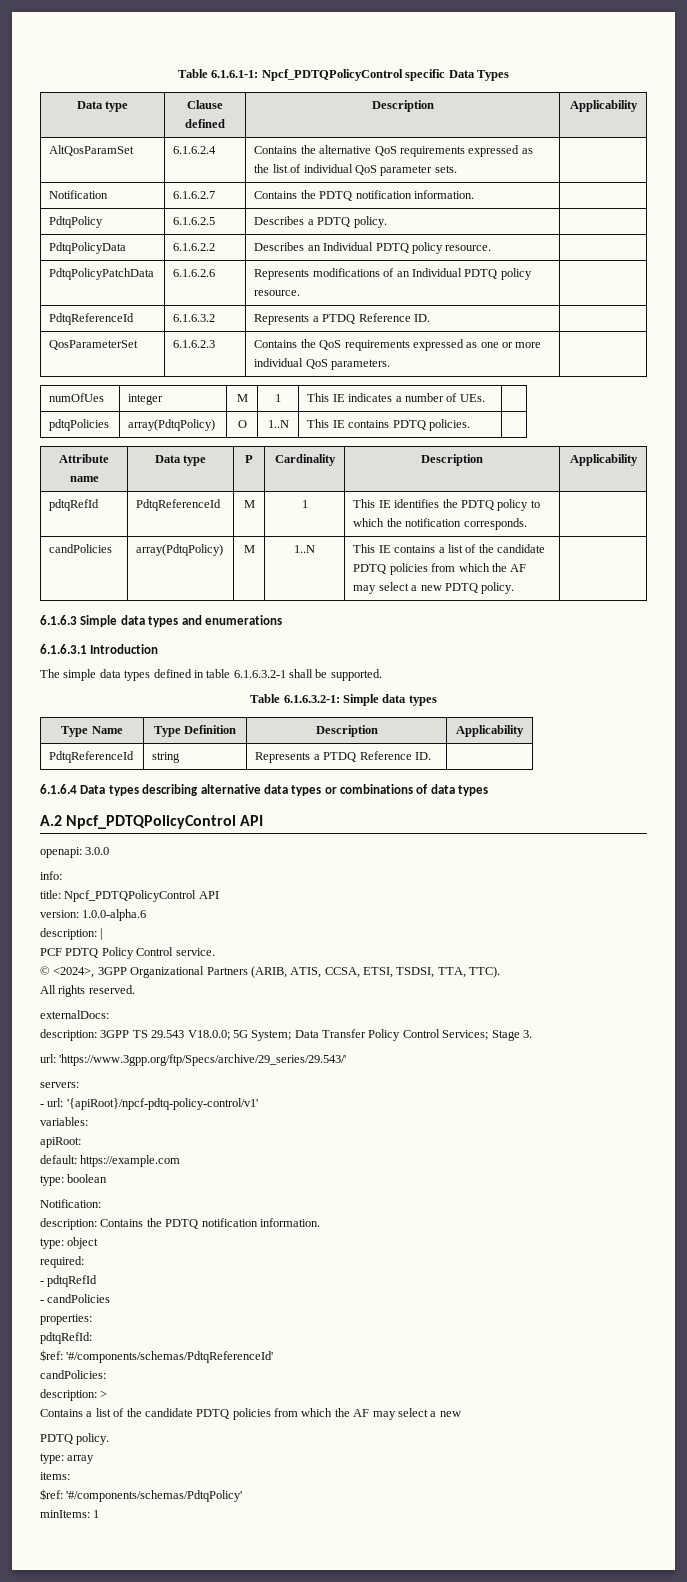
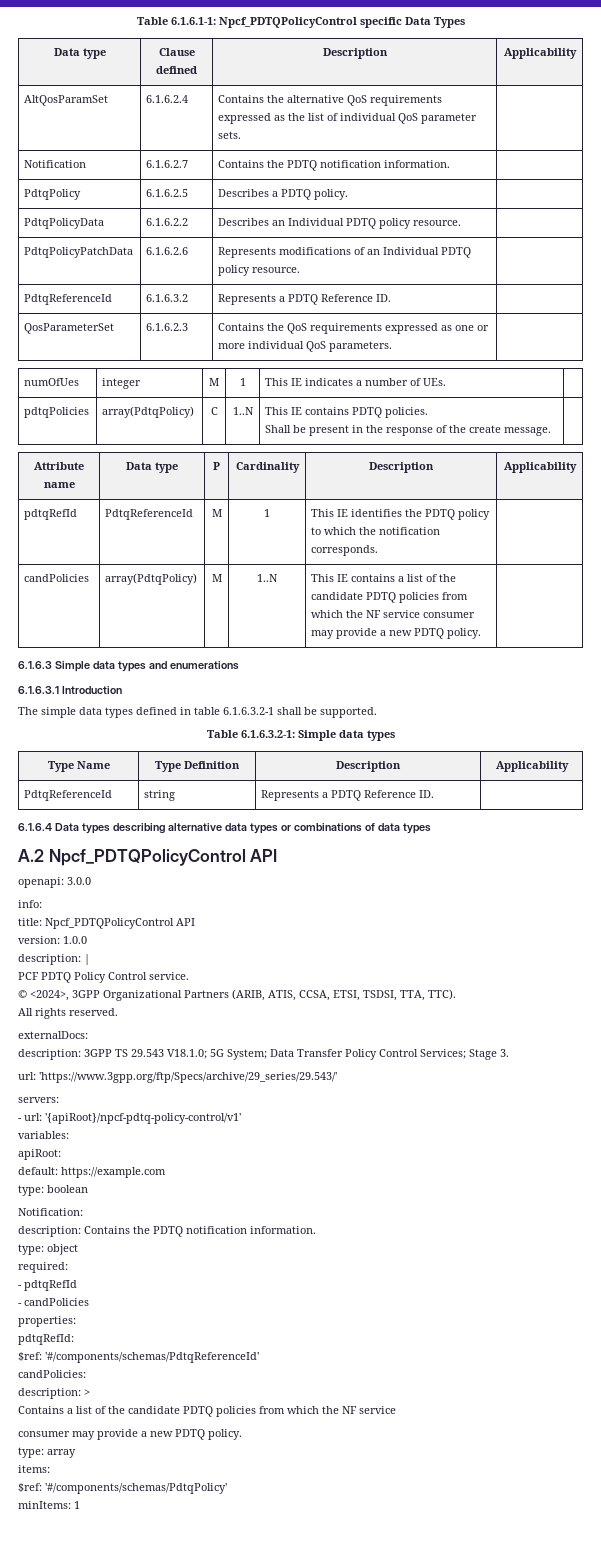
- PdtqReferenceId | 6.1.6.3.2 | Represents a PTDQ Reference ID. |
+ PdtqReferenceId | 6.1.6.3.2 | Represents a PDTQ Reference ID. |
- pdtqPolicies | array(PdtqPolicy) | O | 1..N | This IE contains PDTQ policies. |
+ pdtqPolicies | array(PdtqPolicy) | C | 1..N | This IE contains PDTQ policies.
+ Shall be present in the response of the create message. |
- candPolicies | array(PdtqPolicy) | M | 1..N | This IE contains a list of the candidate PDTQ policies from which the AF may select a new PDTQ policy. |
+ candPolicies | array(PdtqPolicy) | M | 1..N | This IE contains a list of the candidate PDTQ policies from which the NF service consumer may provide a new PDTQ policy. |
- PdtqReferenceId | string | Represents a PTDQ Reference ID. |
+ PdtqReferenceId | string | Represents a PDTQ Reference ID. |
- version: 1.0.0-alpha.6
+ version: 1.0.0
- description: 3GPP TS 29.543 V18.0.0; 5G System; Data Transfer Policy Control Services; Stage 3.
+ description: 3GPP TS 29.543 V18.1.0; 5G System; Data Transfer Policy Control Services; Stage 3.
- Contains a list of the candidate PDTQ policies from which the AF may select a new
- PDTQ policy.
+ Contains a list of the candidate PDTQ policies from which the NF service
+ consumer may provide a new PDTQ policy.

